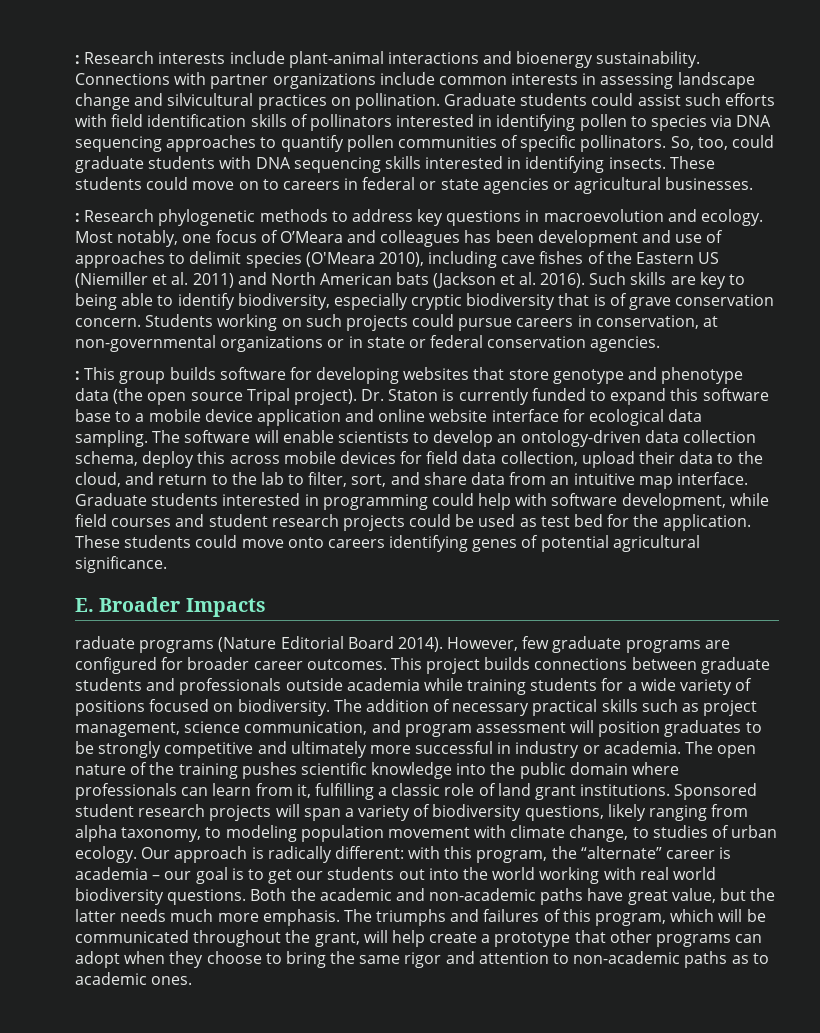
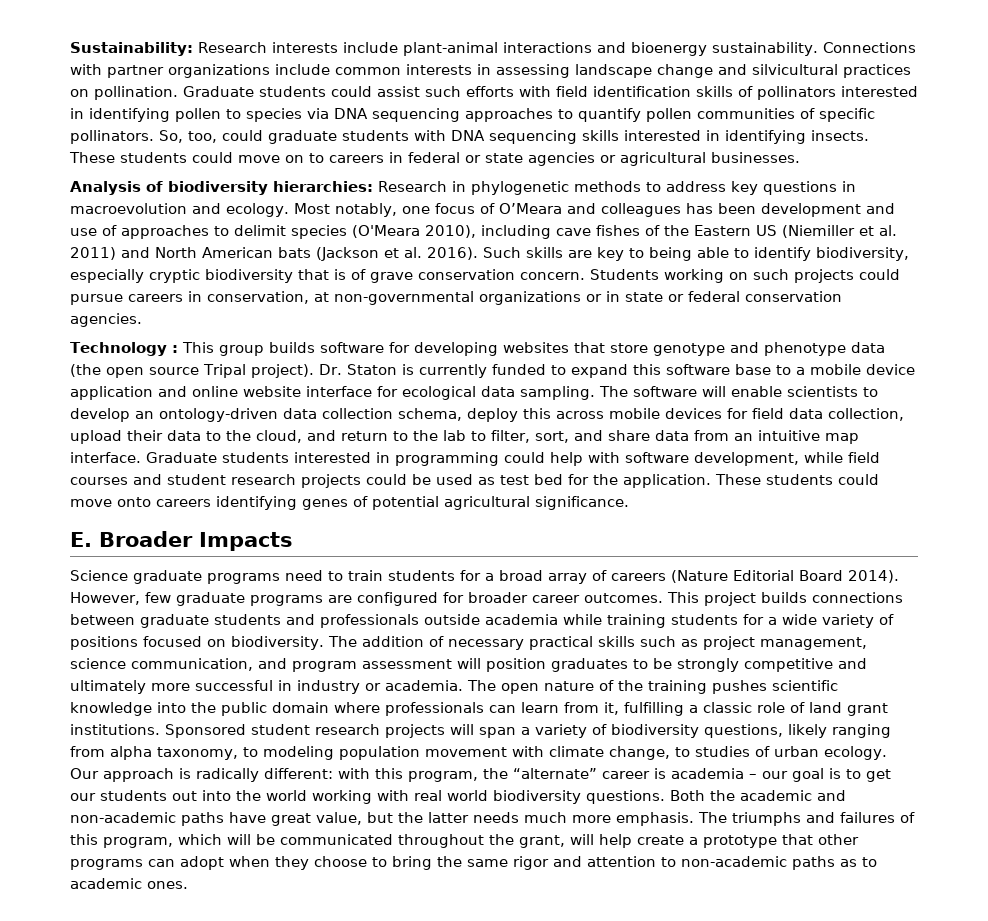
- : Research interests include plant-animal interactions and bioenergy sustainability.
+ Sustainability: Research interests include plant-animal interactions and bioenergy sustainability.
- : Research phylogenetic methods to address key questions in macroevolution and ecology.
+ Analysis of biodiversity hierarchies: Research in phylogenetic methods to address key questions in macroevolution and ecology.
- : This group builds software for developing websites that store genotype and phenotype data (the open source Tripal project).
+ Technology : This group builds software for developing websites that store genotype and phenotype data (the open source Tripal project).
- raduate programs (Nature Editorial Board 2014).
+ Science graduate programs need to train students for a broad array of careers (Nature Editorial Board 2014).

